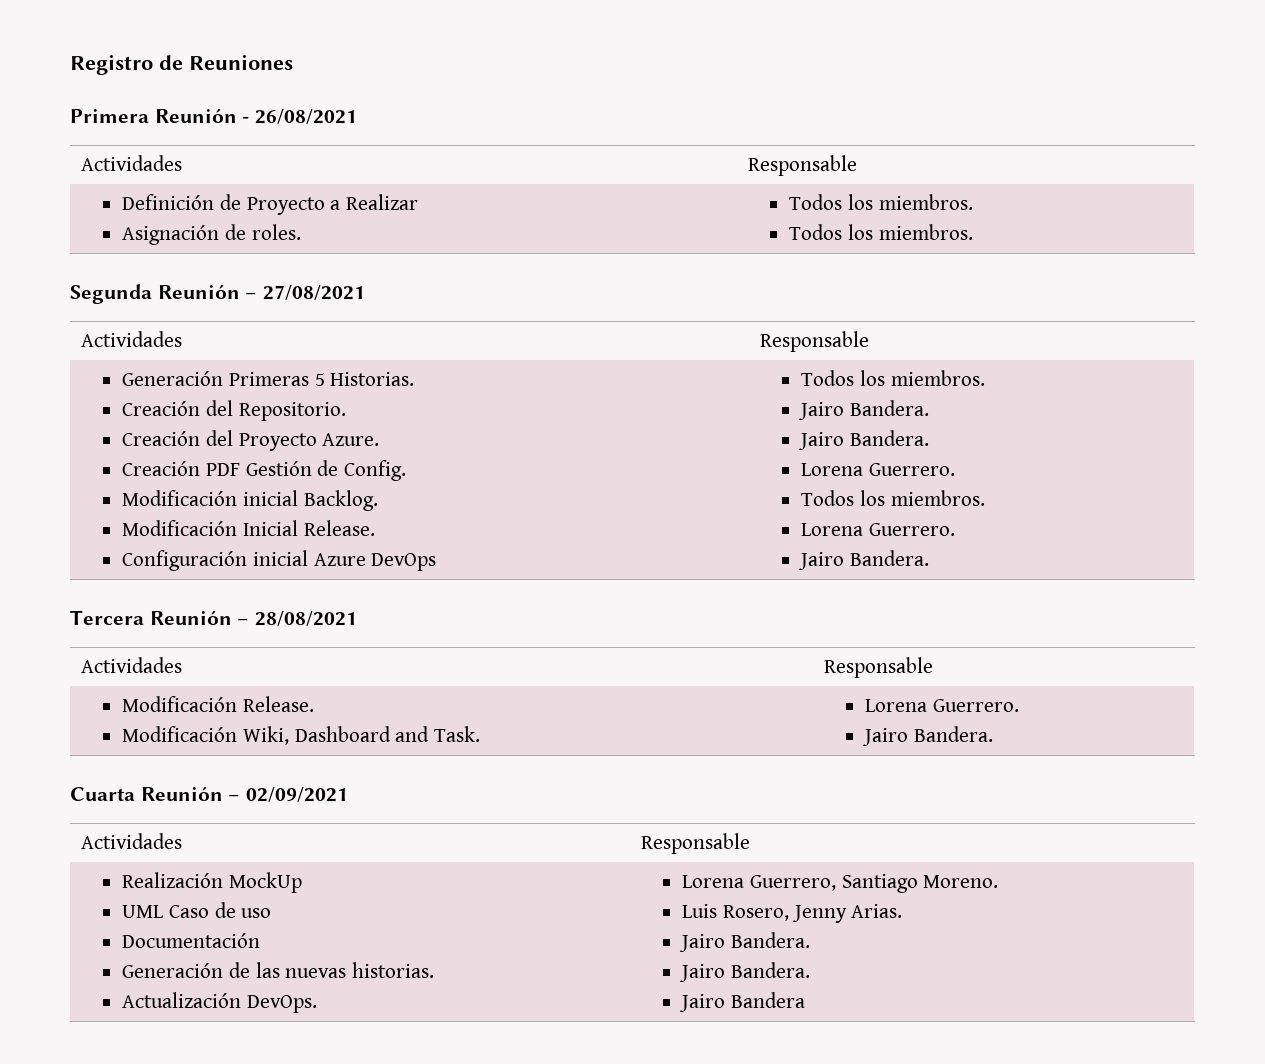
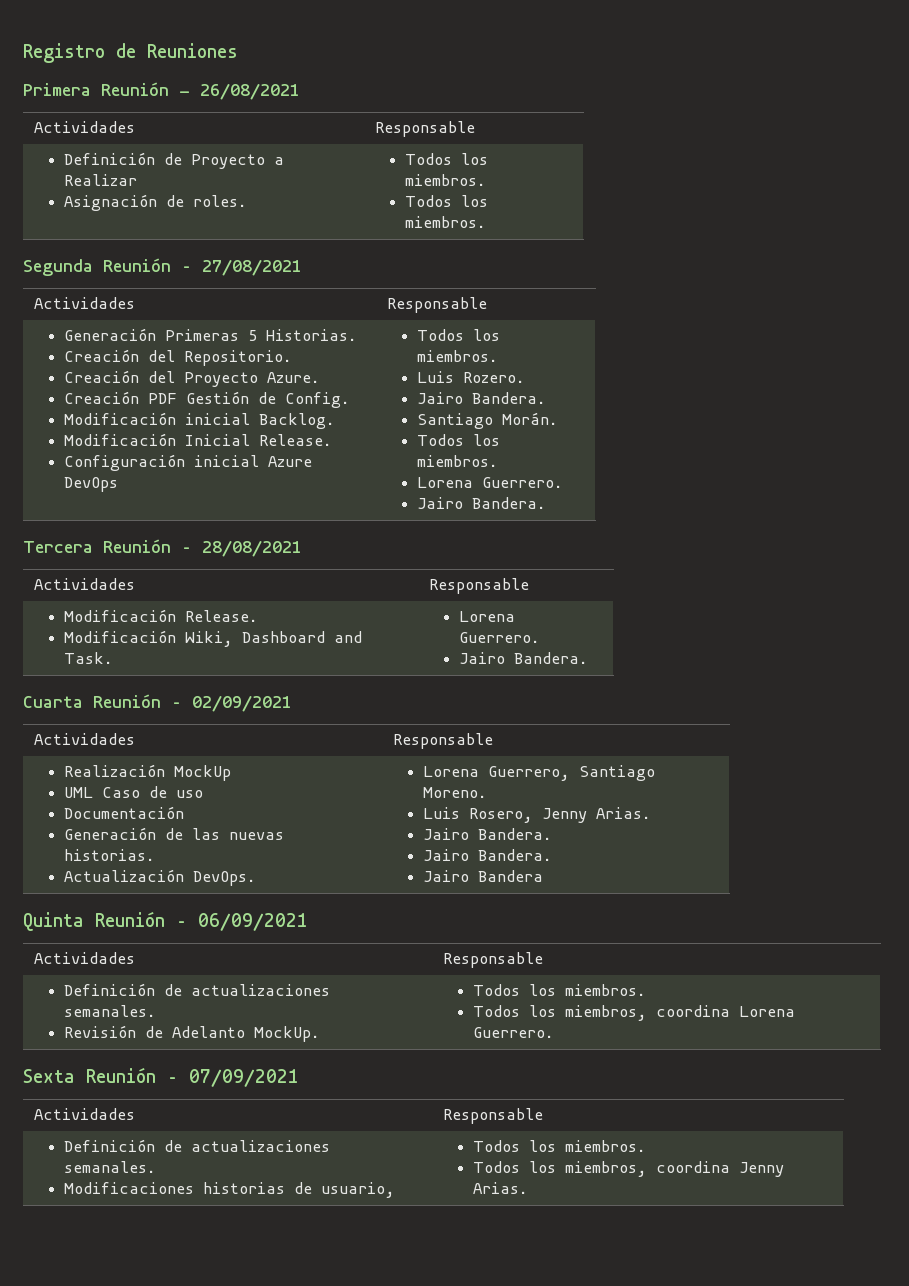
  Configuración inicial Azure DevOps | Todos los miembros.
+ Luis Rozero.
  Jairo Bandera.
- Jairo Bandera.
- Lorena Guerrero.
+ Santiago Morán.
+ Quinta Reunión – 06/09/2021
+ Actividades | Responsable
+ Definición de actualizaciones semanales.
+ Revisión de Adelanto MockUp. | Todos los miembros.
+ Todos los miembros, coordina Lorena Guerrero.
+ Sexta Reunión – 07/09/2021
+ Actividades | Responsable
+ Definición de actualizaciones semanales.
+ Modificaciones historias de usuario, | Todos los miembros.
+ Todos los miembros, coordina Jenny Arias.

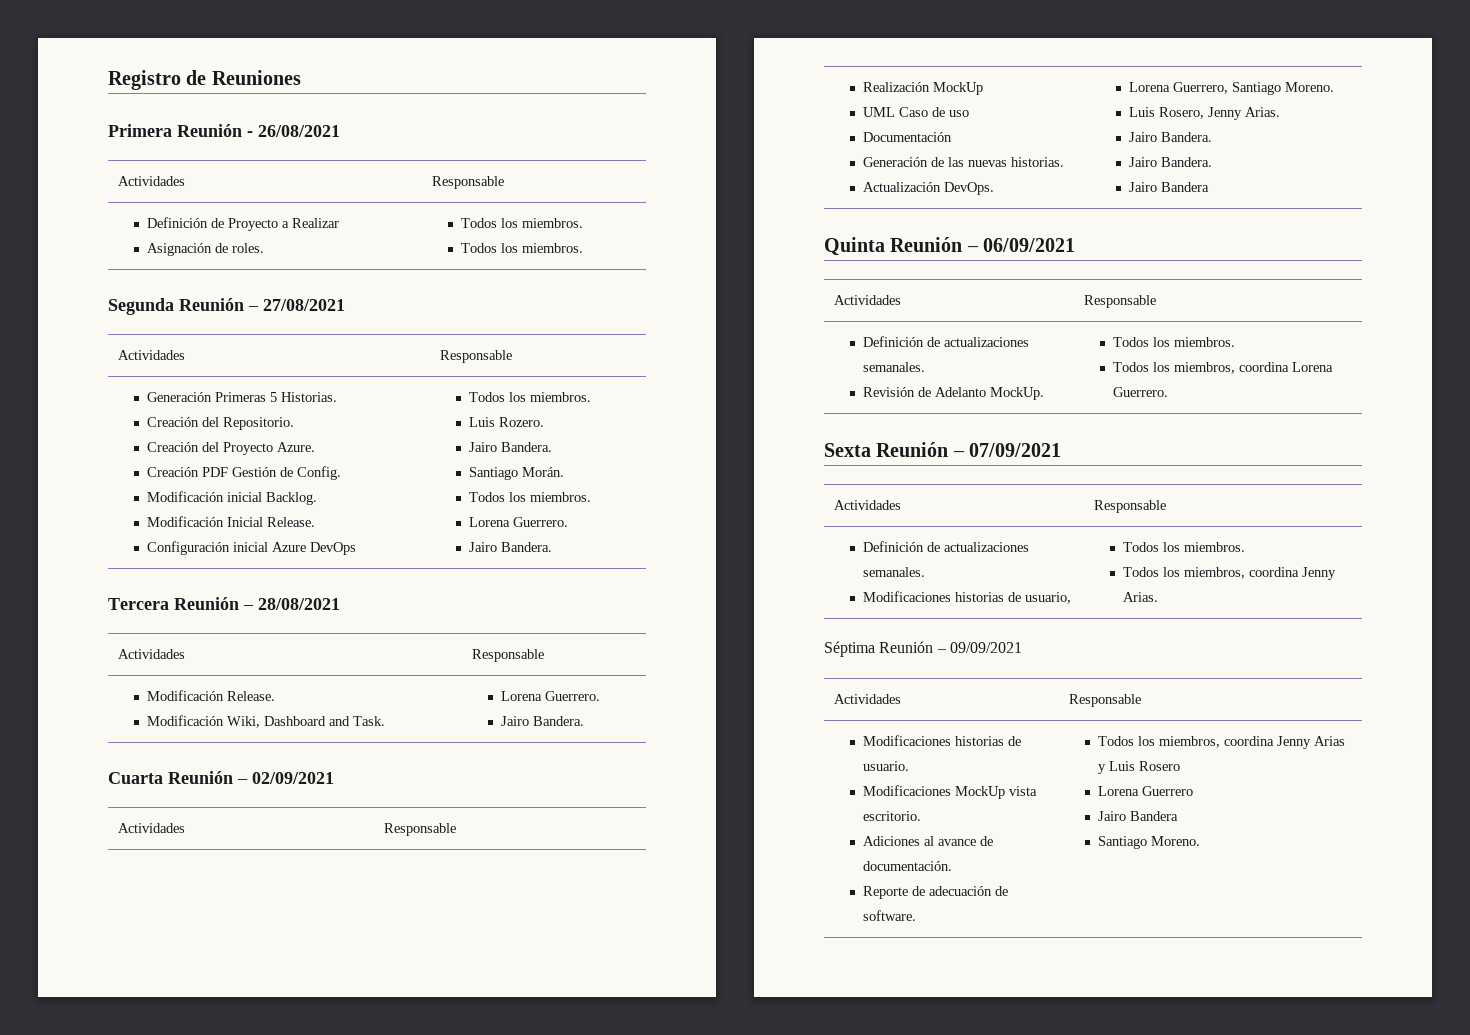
+ Séptima Reunión – 09/09/2021
+ Actividades | Responsable
+ Modificaciones historias de usuario.
+ Modificaciones MockUp vista escritorio.
+ Adiciones al avance de documentación.
+ Reporte de adecuación de software. | Todos los miembros, coordina Jenny Arias y Luis Rosero
+ Lorena Guerrero
+ Jairo Bandera
+ Santiago Moreno.

